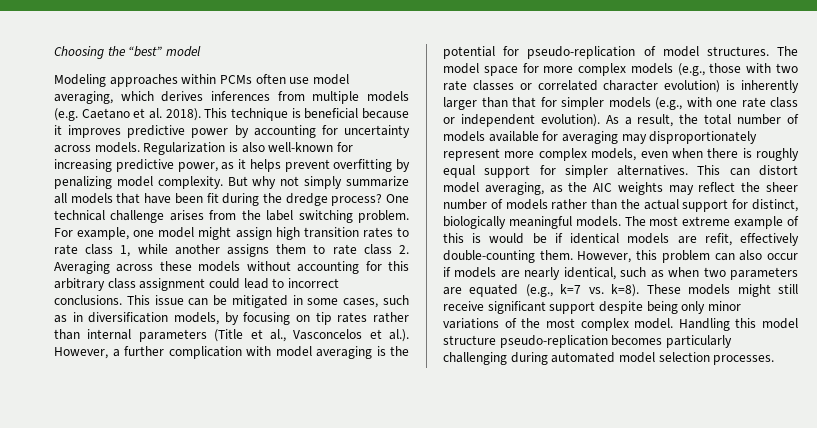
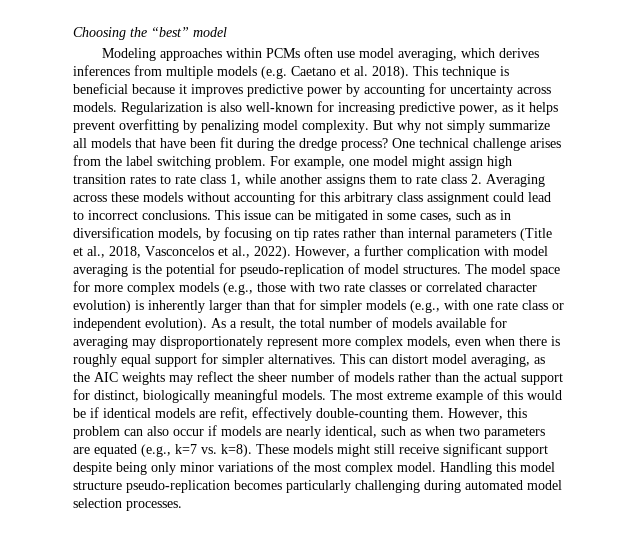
- This issue can be mitigated in some cases, such as in diversification models, by focusing on tip rates rather than internal parameters (Title et al., Vasconcelos et al.). However, a further complication with model averaging is the potential for pseudo-replication of model structures.
+ This issue can be mitigated in some cases, such as in diversification models, by focusing on tip rates rather than internal parameters (Title et al., 2018, Vasconcelos et al., 2022). However, a further complication with model averaging is the potential for pseudo-replication of model structures.
- The most extreme example of this is would be if identical models are refit, effectively double-counting them.
+ The most extreme example of this would be if identical models are refit, effectively double-counting them.

